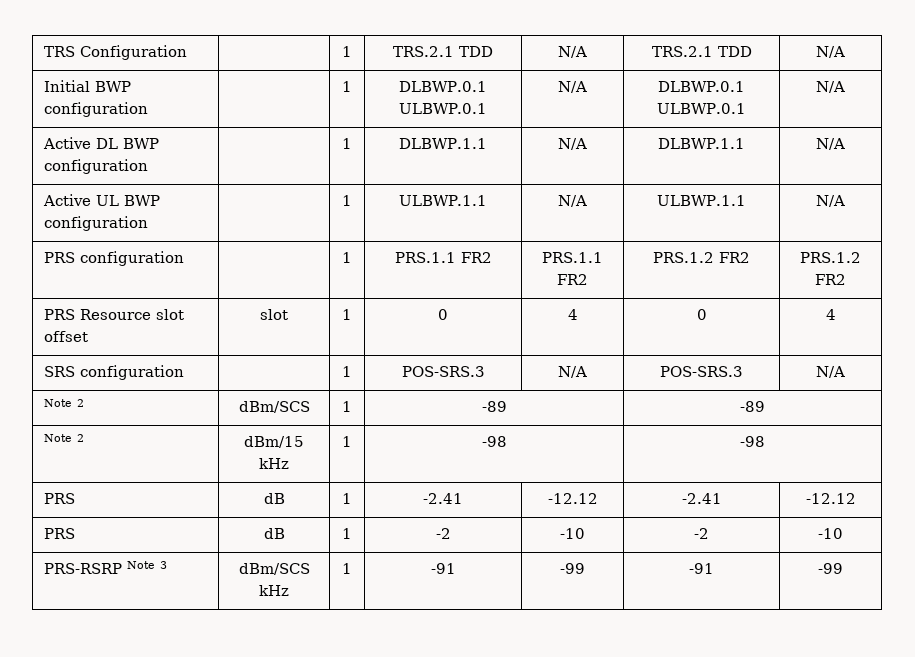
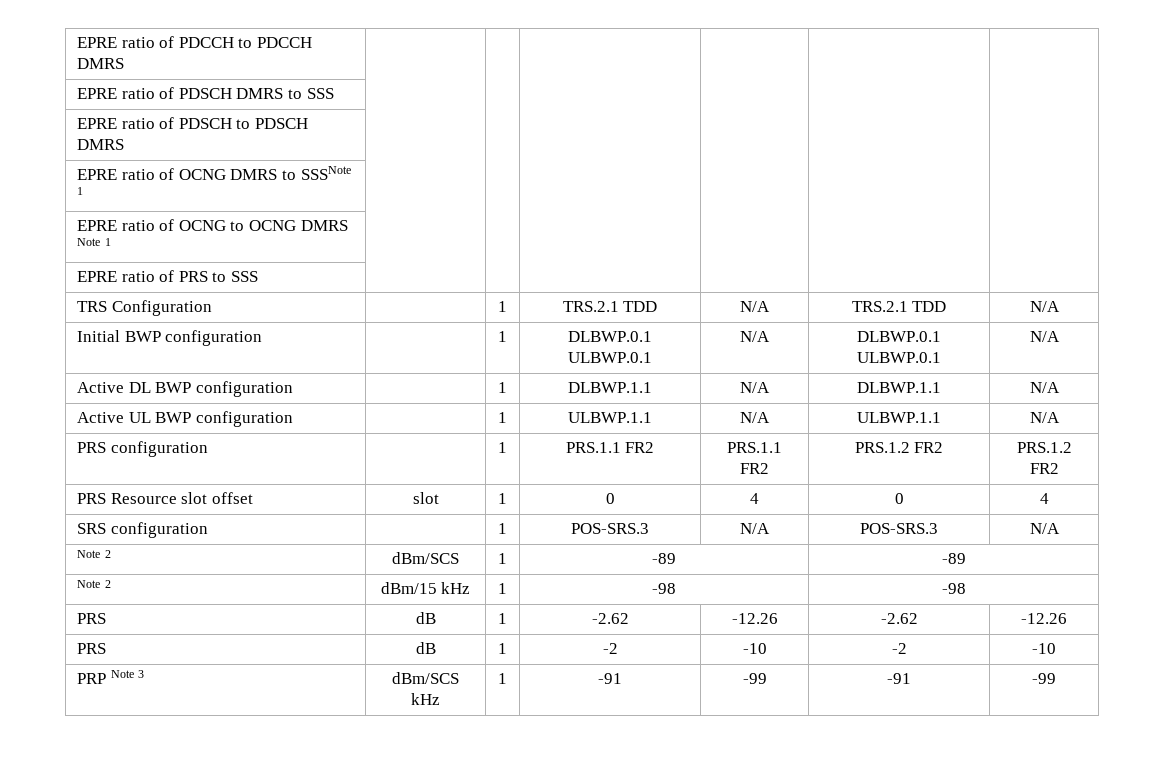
+ EPRE ratio of PDCCH to PDCCH DMRS | | | | | |
+ EPRE ratio of PDSCH DMRS to SSS | | | | | |
+ EPRE ratio of PDSCH to PDSCH DMRS | | | | | |
+ EPRE ratio of OCNG DMRS to SSSNote 1 | | | | | |
+ EPRE ratio of OCNG to OCNG DMRS Note 1 | | | | | |
+ EPRE ratio of PRS to SSS | | | | | |
- PRS | dB | 1 | -2.41 | -12.12 | -2.41 | -12.12
+ PRS | dB | 1 | -2.62 | -12.26 | -2.62 | -12.26
- PRS-RSRP Note 3 | dBm/SCS kHz | 1 | -91 | -99 | -91 | -99
+ PRP Note 3 | dBm/SCS kHz | 1 | -91 | -99 | -91 | -99

